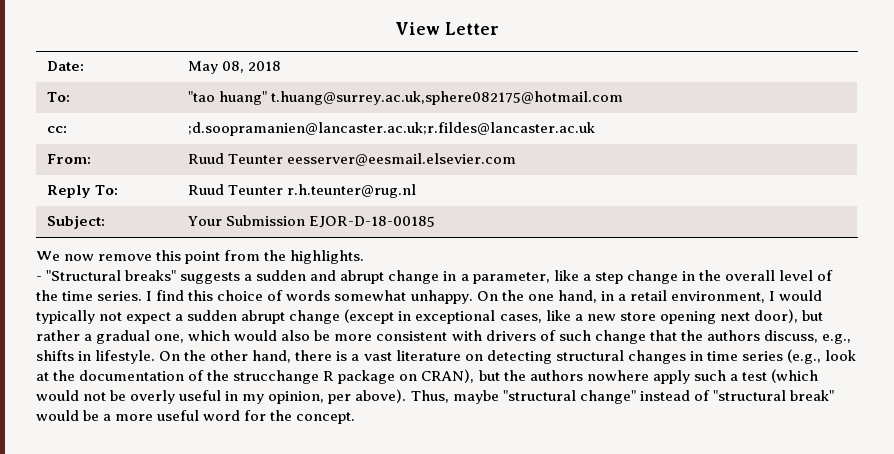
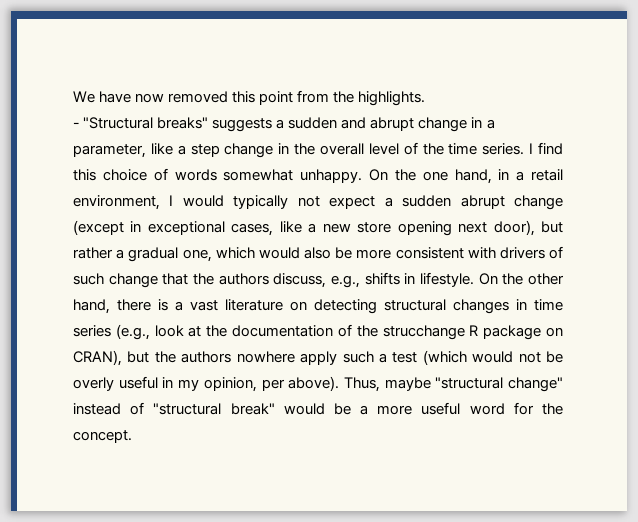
- View Letter
- Date: | May 08, 2018
- To: | "tao huang" t.huang@surrey.ac.uk,sphere082175@hotmail.com
- cc: | ;d.soopramanien@lancaster.ac.uk;r.fildes@lancaster.ac.uk
- From: | Ruud Teunter eesserver@eesmail.elsevier.com
- Reply To: | Ruud Teunter r.h.teunter@rug.nl
- Subject: | Your Submission EJOR-D-18-00185
- We now remove this point from the highlights.
+ We have now removed this point from the highlights.

